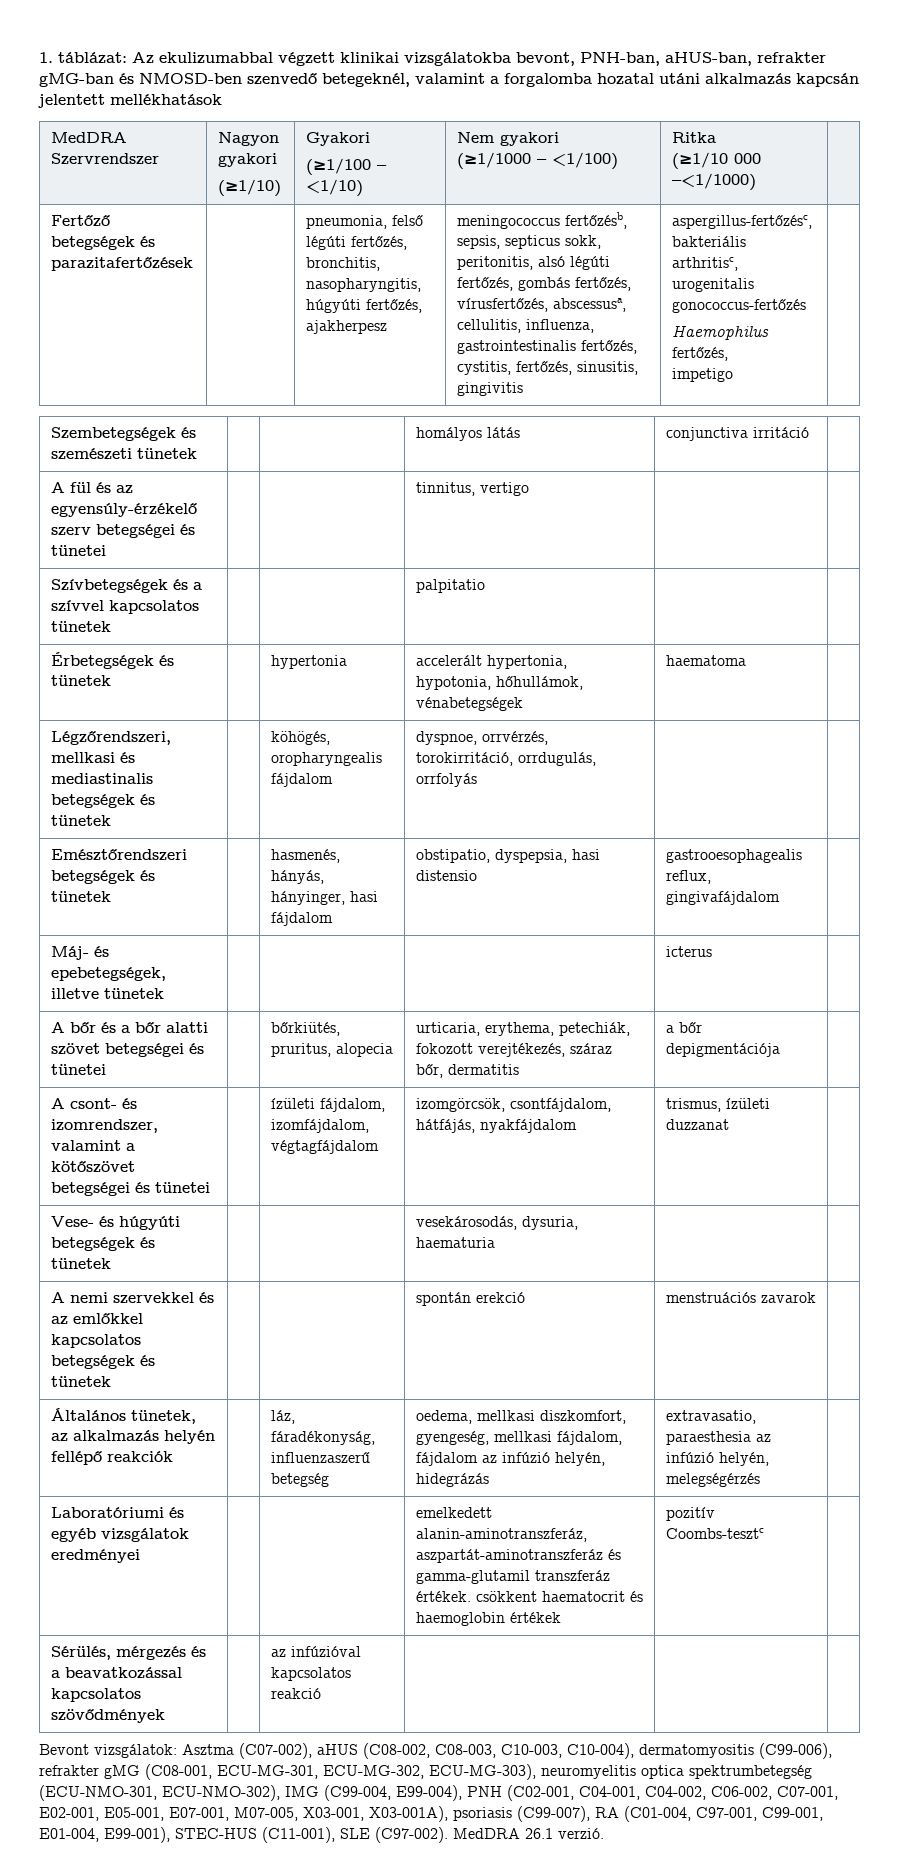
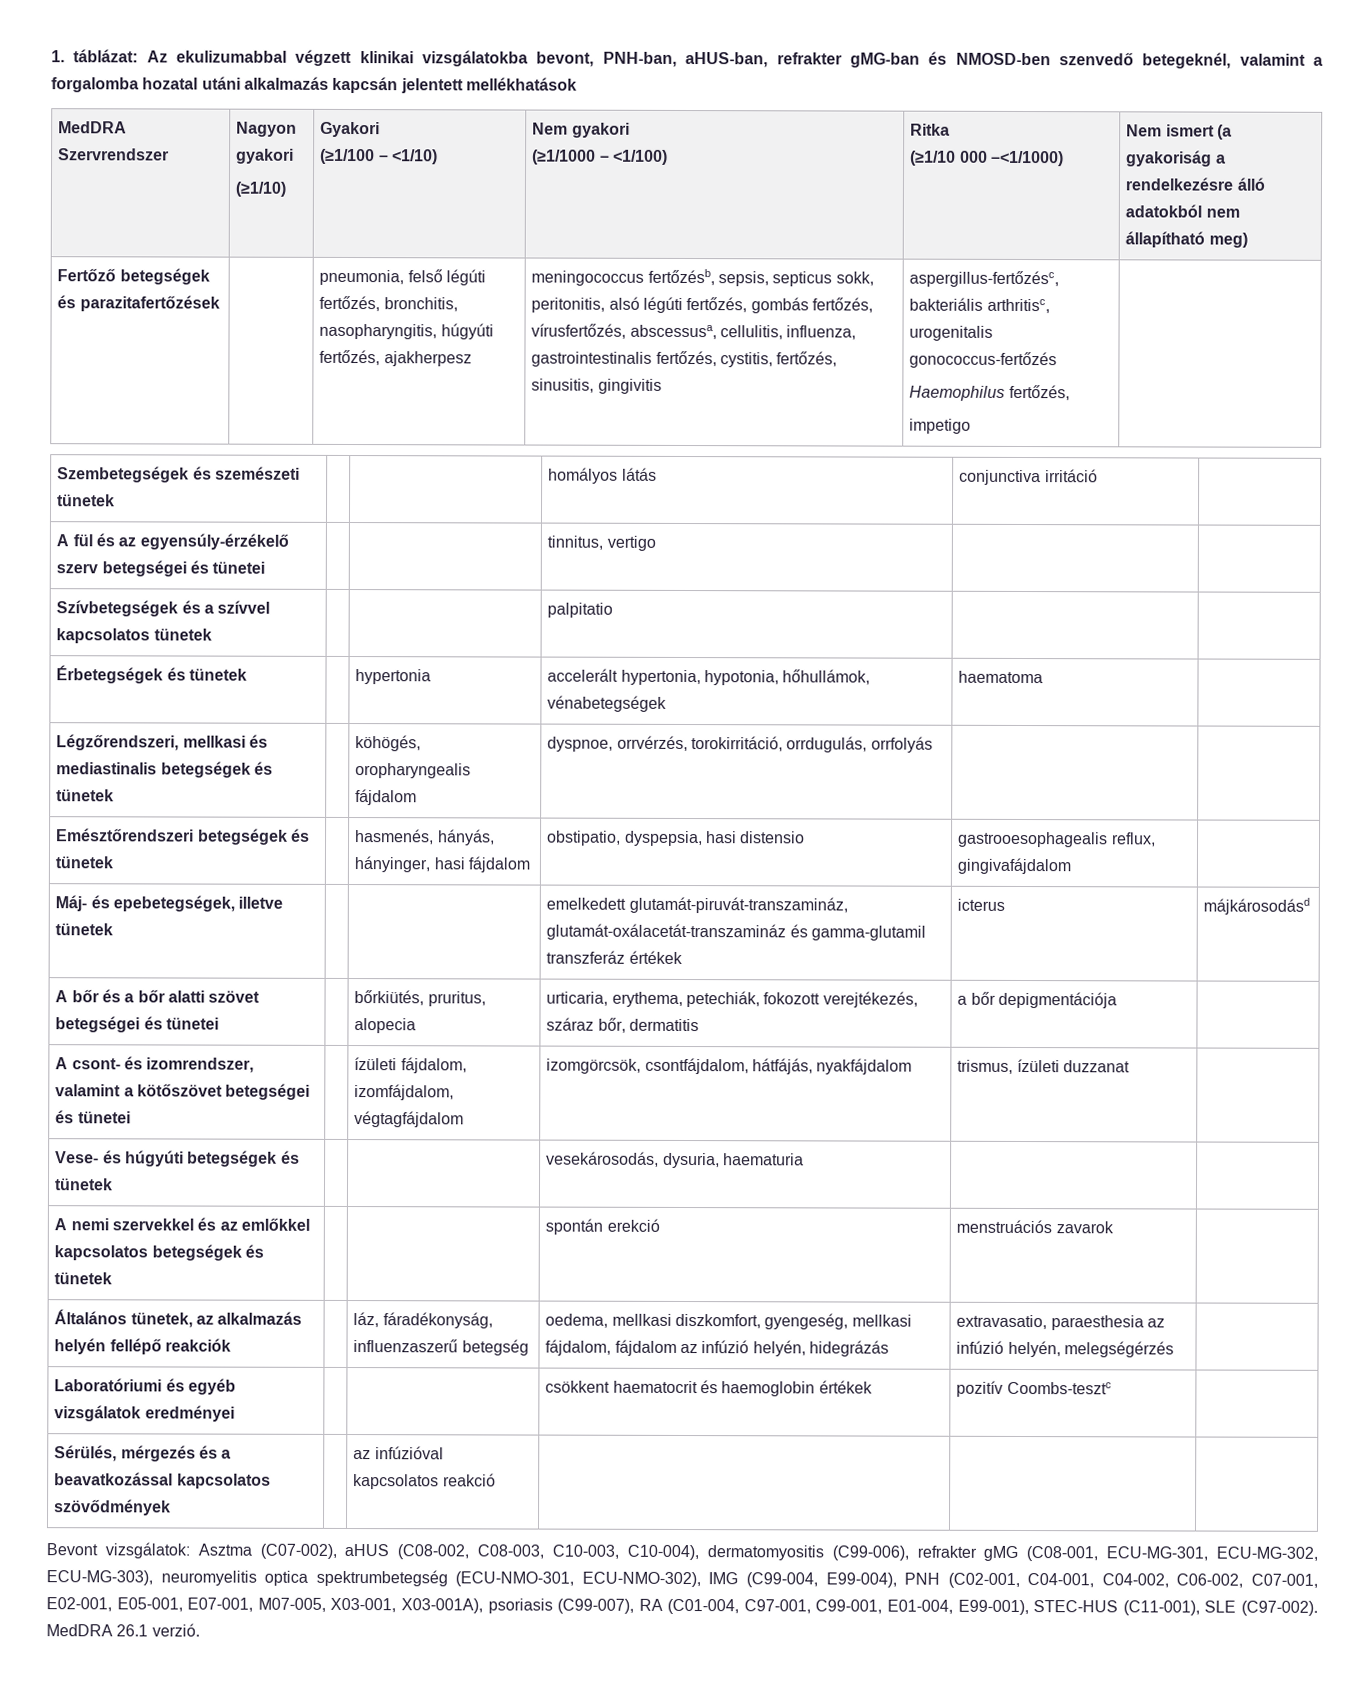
  MedDRA Szervrendszer | Nagyon gyakori
  (≥1/10) | Gyakori
  (≥1/100 – <1/10) | Nem gyakori
  (≥1/1000 – <1/100) | Ritka
- (≥1/10 000 –<1/1000) |
+ (≥1/10 000 –<1/1000) | Nem ismert (a gyakoriság a rendelkezésre álló adatokból nem állapítható meg)
- Máj- és epebetegségek, illetve tünetek | | | | icterus |
+ Máj- és epebetegségek, illetve tünetek | | | emelkedett glutamát-piruvát-transzamináz, glutamát-oxálacetát-transzamináz és gamma-glutamil transzferáz értékek | icterus | májkárosodásd
- Laboratóriumi és egyéb vizsgálatok eredményei | | | emelkedett alanin-aminotranszferáz, aszpartát-aminotranszferáz és gamma-glutamil transzferáz értékek. csökkent haematocrit és haemoglobin értékek | pozitív Coombs-tesztc |
+ Laboratóriumi és egyéb vizsgálatok eredményei | | | csökkent haematocrit és haemoglobin értékek | pozitív Coombs-tesztc |

